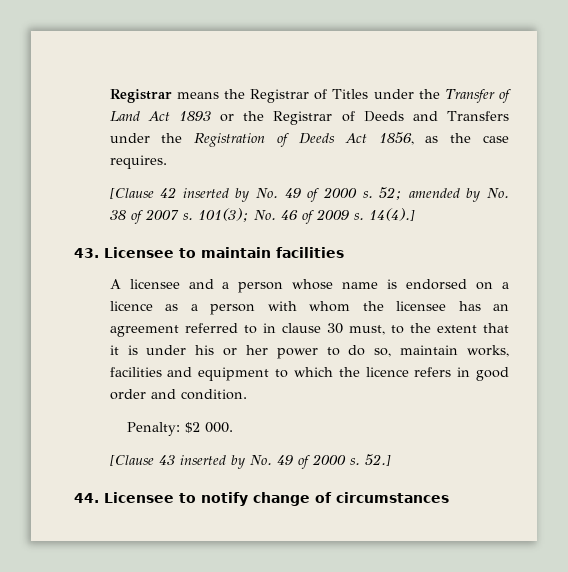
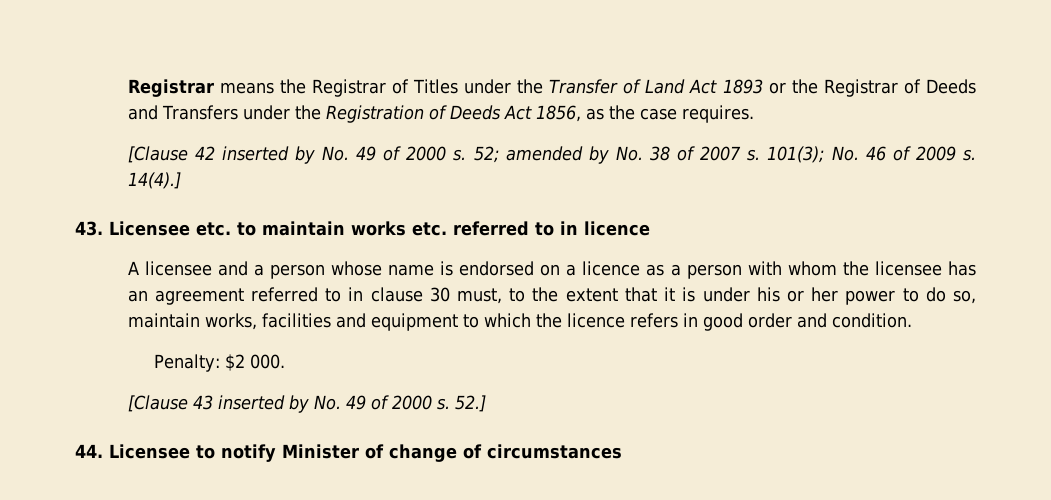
- 43. Licensee to maintain facilities
+ 43. Licensee etc. to maintain works etc. referred to in licence
- 44. Licensee to notify change of circumstances
+ 44. Licensee to notify Minister of change of circumstances

